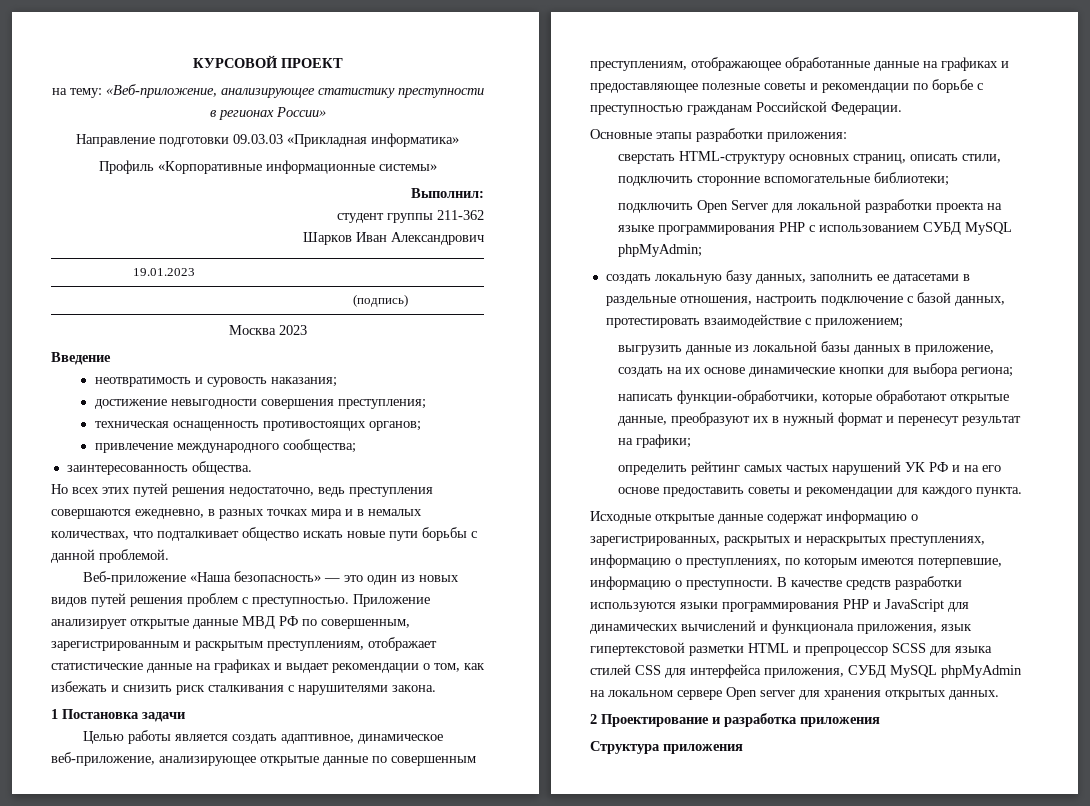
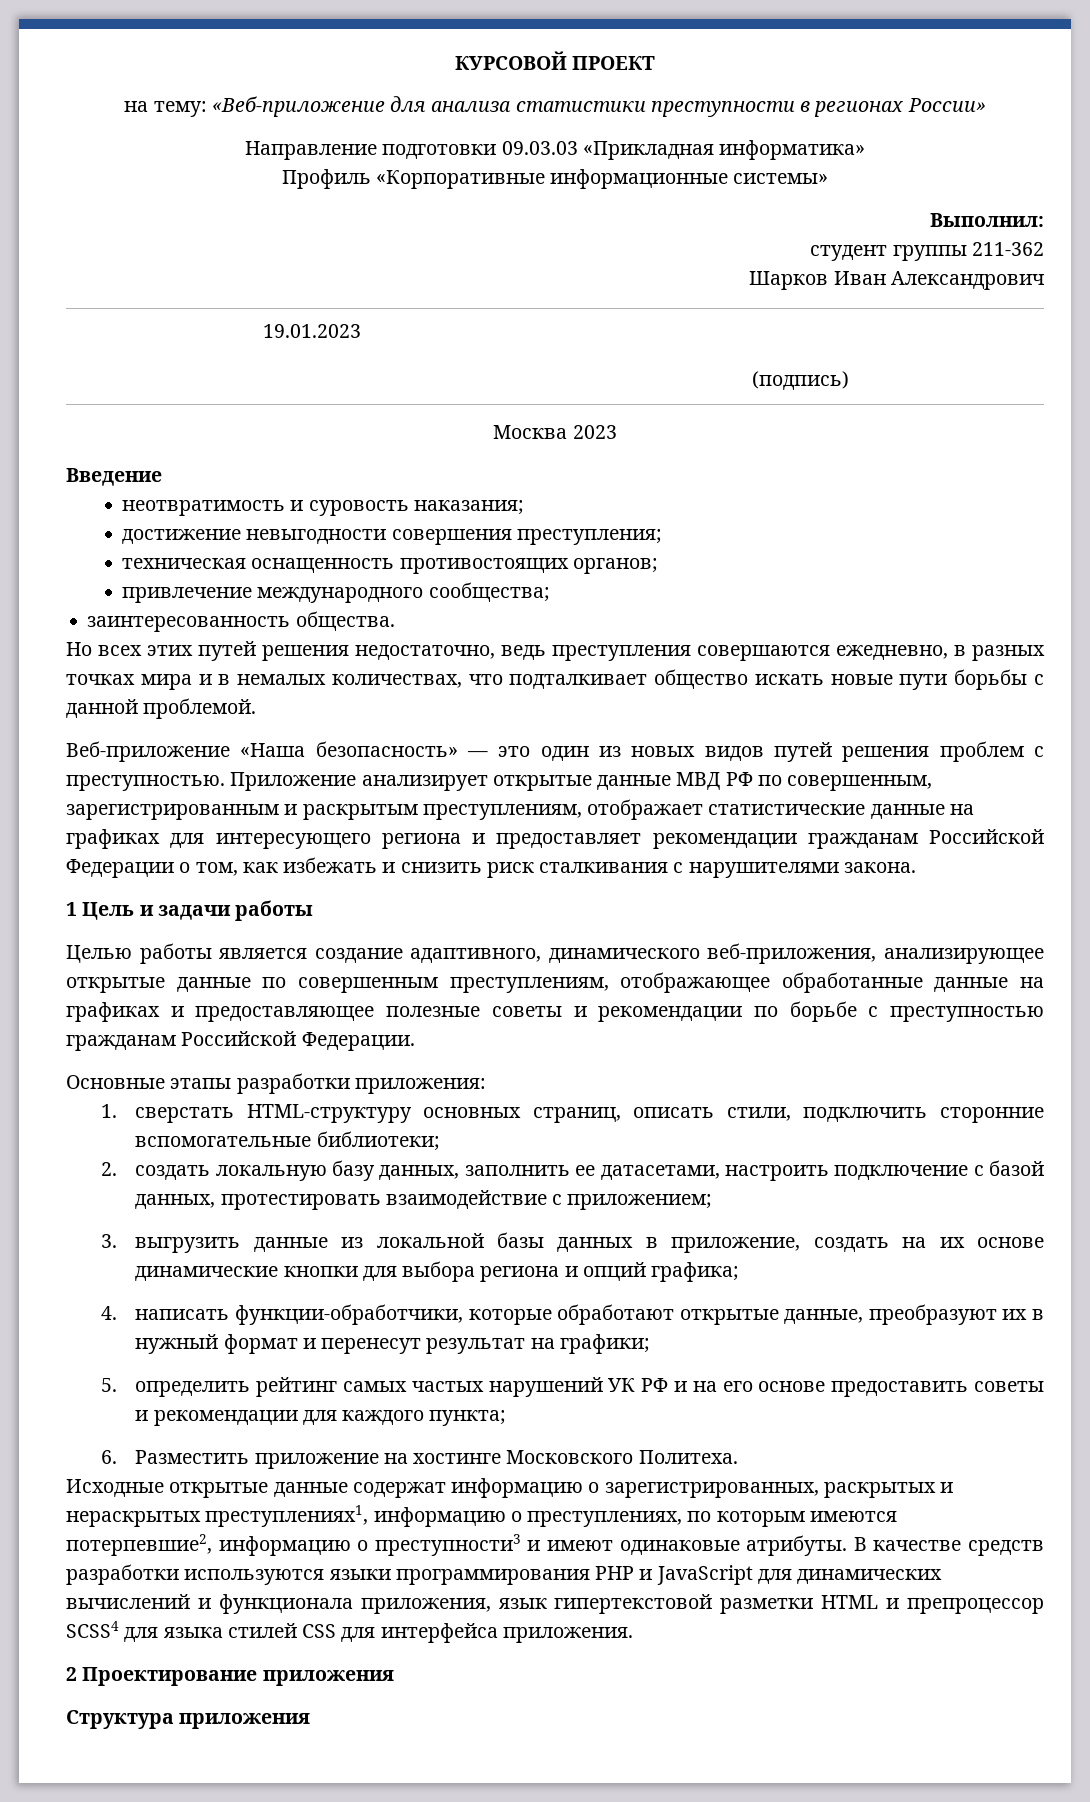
- на тему: «Веб-приложение, анализирующее статистику преступности в регионах России»
+ на тему: «Веб-приложение для анализа статистики преступности в регионах России»
- Приложение анализирует открытые данные МВД РФ по совершенным, зарегистрированным и раскрытым преступлениям, отображает статистические данные на графиках и выдает рекомендации о том, как избежать и снизить риск сталкивания с нарушителями закона.
+ Приложение анализирует открытые данные МВД РФ по совершенным, зарегистрированным и раскрытым преступлениям, отображает статистические данные на графиках для интересующего региона и предоставляет рекомендации гражданам Российской Федерации о том, как избежать и снизить риск сталкивания с нарушителями закона.
- 1 Постановка задачи
+ 1 Цель и задачи работы
- Целью работы является создать адаптивное, динамическое веб-приложение, анализирующее открытые данные по совершенным преступлениям, отображающее обработанные данные на графиках и предоставляющее полезные советы и рекомендации по борьбе с преступностью гражданам Российской Федерации.
+ Целью работы является создание адаптивного, динамического веб-приложения, анализирующее открытые данные по совершенным преступлениям, отображающее обработанные данные на графиках и предоставляющее полезные советы и рекомендации по борьбе с преступностью гражданам Российской Федерации.
- сверстать HTML-структуру основных страниц, описать стили, подключить сторонние вспомогательные библиотеки;
+ 1. сверстать HTML-структуру основных страниц, описать стили, подключить сторонние вспомогательные библиотеки;
- подключить Open Server для локальной разработки проекта на языке программирования PHP с использованием СУБД MySQL phpMyAdmin;
- создать локальную базу данных, заполнить ее датасетами в раздельные отношения, настроить подключение с базой данных, протестировать взаимодействие с приложением;
+ 2. создать локальную базу данных, заполнить ее датасетами, настроить подключение с базой данных, протестировать взаимодействие с приложением;
- выгрузить данные из локальной базы данных в приложение, создать на их основе динамические кнопки для выбора региона;
- написать функции-обработчики, которые обработают открытые данные, преобразуют их в нужный формат и перенесут результат на графики;
+ 3. выгрузить данные из локальной базы данных в приложение, создать на их основе динамические кнопки для выбора региона и опций графика;
+ 4. написать функции-обработчики, которые обработают открытые данные, преобразуют их в нужный формат и перенесут результат на графики;
- определить рейтинг самых частых нарушений УК РФ и на его основе предоставить советы и рекомендации для каждого пункта.
+ 5. определить рейтинг самых частых нарушений УК РФ и на его основе предоставить советы и рекомендации для каждого пункта;
+ 6. Разместить приложение на хостинге Московского Политеха.
- Исходные открытые данные содержат информацию о зарегистрированных, раскрытых и нераскрытых преступлениях, информацию о преступлениях, по которым имеются потерпевшие, информацию о преступности.
+ Исходные открытые данные содержат информацию о зарегистрированных, раскрытых и нераскрытых преступлениях1, информацию о преступлениях, по которым имеются потерпевшие2, информацию о преступности3 и имеют одинаковые атрибуты.
- В качестве средств разработки используются языки программирования PHP и JavaScript для динамических вычислений и функционала приложения, язык гипертекстовой разметки HTML и препроцессор SCSS для языка стилей CSS для интерфейса приложения, СУБД MySQL phpMyAdmin на локальном сервере Open server для хранения открытых данных.
+ В качестве средств разработки используются языки программирования PHP и JavaScript для динамических вычислений и функционала приложения, язык гипертекстовой разметки HTML и препроцессор SCSS4 для языка стилей CSS для интерфейса приложения.
- 2 Проектирование и разработка приложения
+ 2 Проектирование приложения

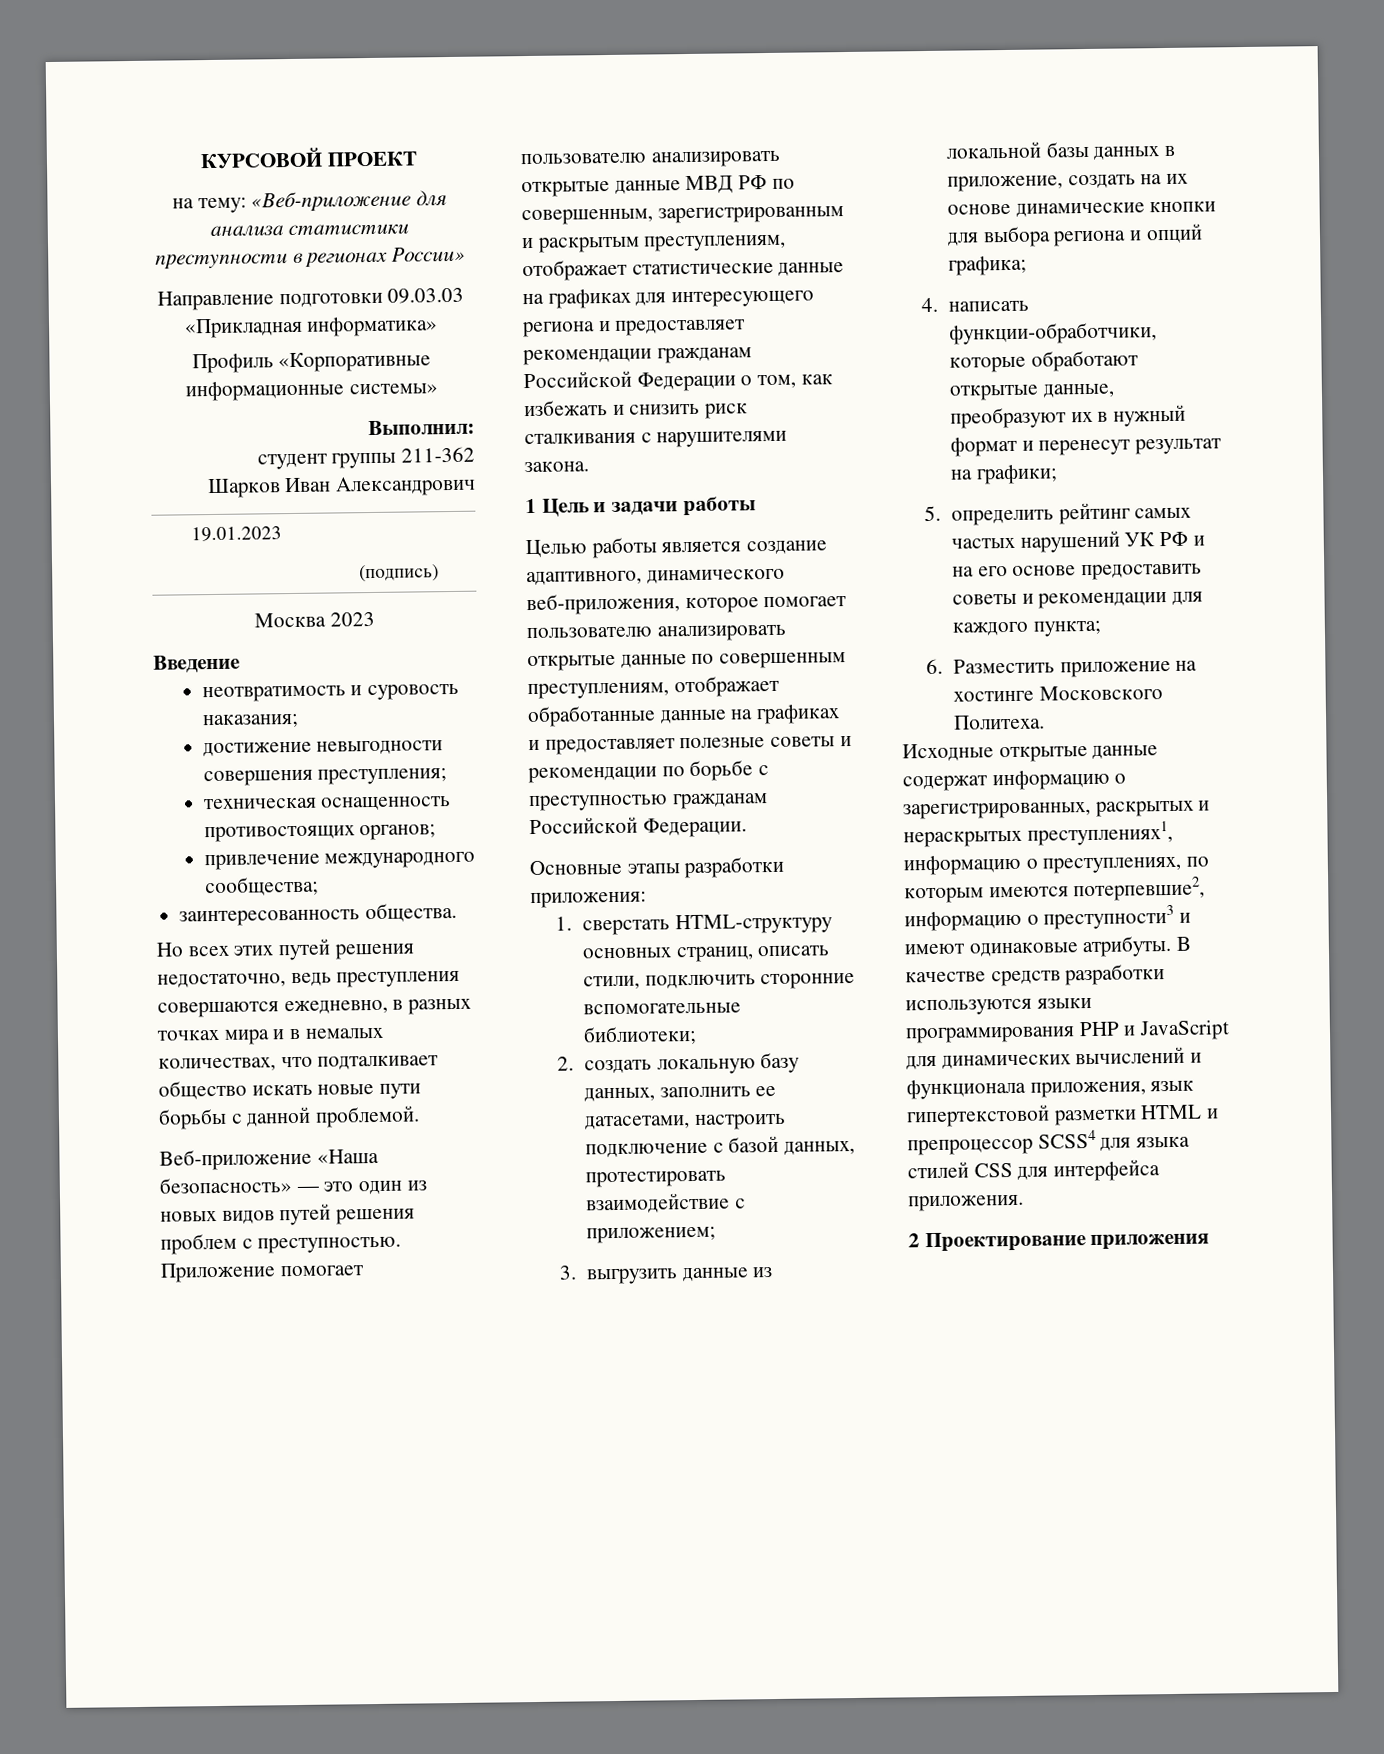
- Приложение анализирует открытые данные МВД РФ по совершенным, зарегистрированным и раскрытым преступлениям, отображает статистические данные на графиках для интересующего региона и предоставляет рекомендации гражданам Российской Федерации о том, как избежать и снизить риск сталкивания с нарушителями закона.
+ Приложение помогает пользователю анализировать открытые данные МВД РФ по совершенным, зарегистрированным и раскрытым преступлениям, отображает статистические данные на графиках для интересующего региона и предоставляет рекомендации гражданам Российской Федерации о том, как избежать и снизить риск сталкивания с нарушителями закона.
- Целью работы является создание адаптивного, динамического веб-приложения, анализирующее открытые данные по совершенным преступлениям, отображающее обработанные данные на графиках и предоставляющее полезные советы и рекомендации по борьбе с преступностью гражданам Российской Федерации.
+ Целью работы является создание адаптивного, динамического веб-приложения, которое помогает пользователю анализировать открытые данные по совершенным преступлениям, отображает обработанные данные на графиках и предоставляет полезные советы и рекомендации по борьбе с преступностью гражданам Российской Федерации.
- Структура приложения

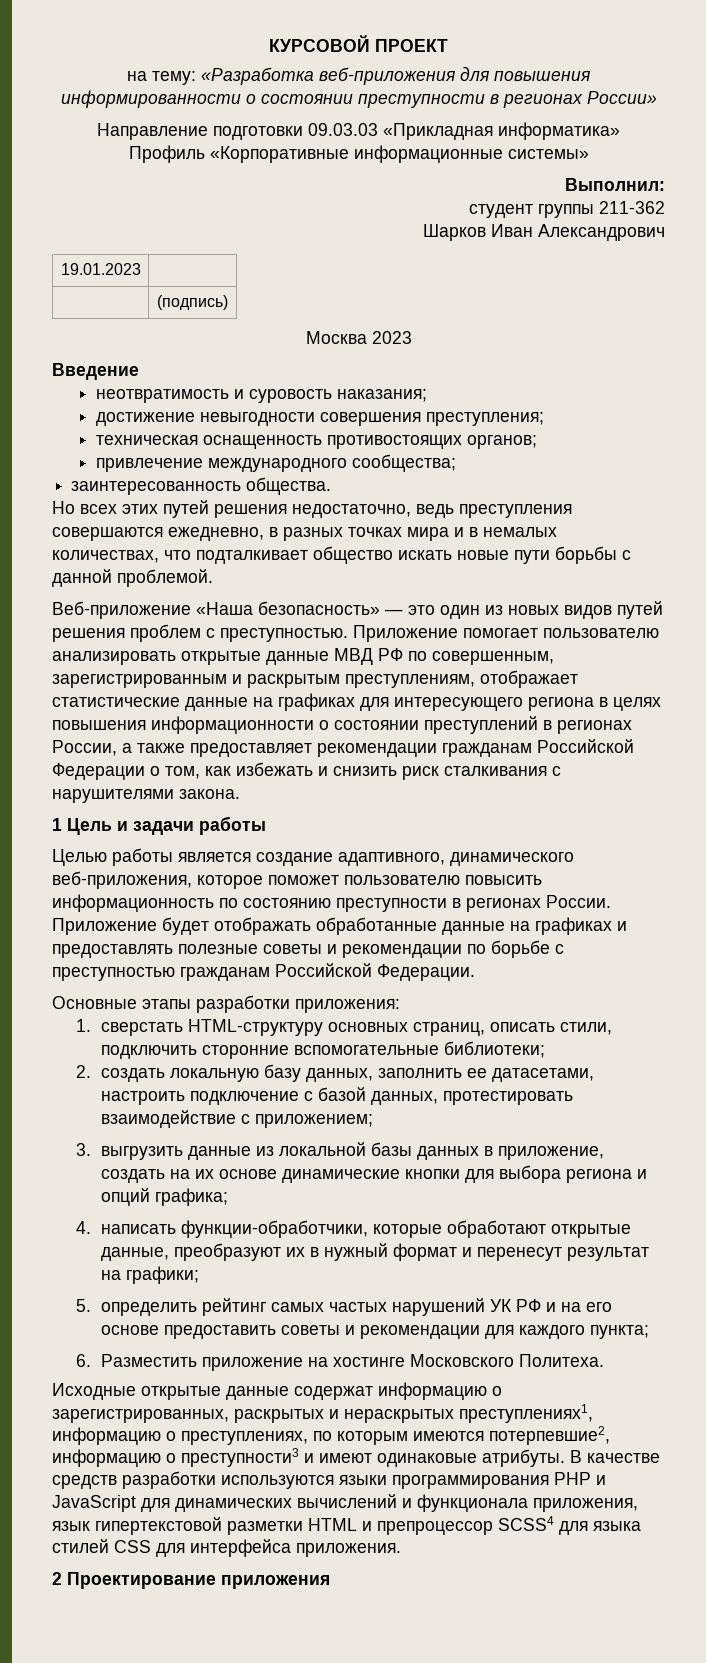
- на тему: «Веб-приложение для анализа статистики преступности в регионах России»
+ на тему: «Разработка веб-приложения для повышения информированности о состоянии преступности в регионах России»
- Приложение помогает пользователю анализировать открытые данные МВД РФ по совершенным, зарегистрированным и раскрытым преступлениям, отображает статистические данные на графиках для интересующего региона и предоставляет рекомендации гражданам Российской Федерации о том, как избежать и снизить риск сталкивания с нарушителями закона.
+ Приложение помогает пользователю анализировать открытые данные МВД РФ по совершенным, зарегистрированным и раскрытым преступлениям, отображает статистические данные на графиках для интересующего региона в целях повышения информационности о состоянии преступлений в регионах России, а также предоставляет рекомендации гражданам Российской Федерации о том, как избежать и снизить риск сталкивания с нарушителями закона.
- Целью работы является создание адаптивного, динамического веб-приложения, которое помогает пользователю анализировать открытые данные по совершенным преступлениям, отображает обработанные данные на графиках и предоставляет полезные советы и рекомендации по борьбе с преступностью гражданам Российской Федерации.
+ Целью работы является создание адаптивного, динамического веб-приложения, которое поможет пользователю повысить информационность по состоянию преступности в регионах России. Приложение будет отображать обработанные данные на графиках и предоставлять полезные советы и рекомендации по борьбе с преступностью гражданам Российской Федерации.

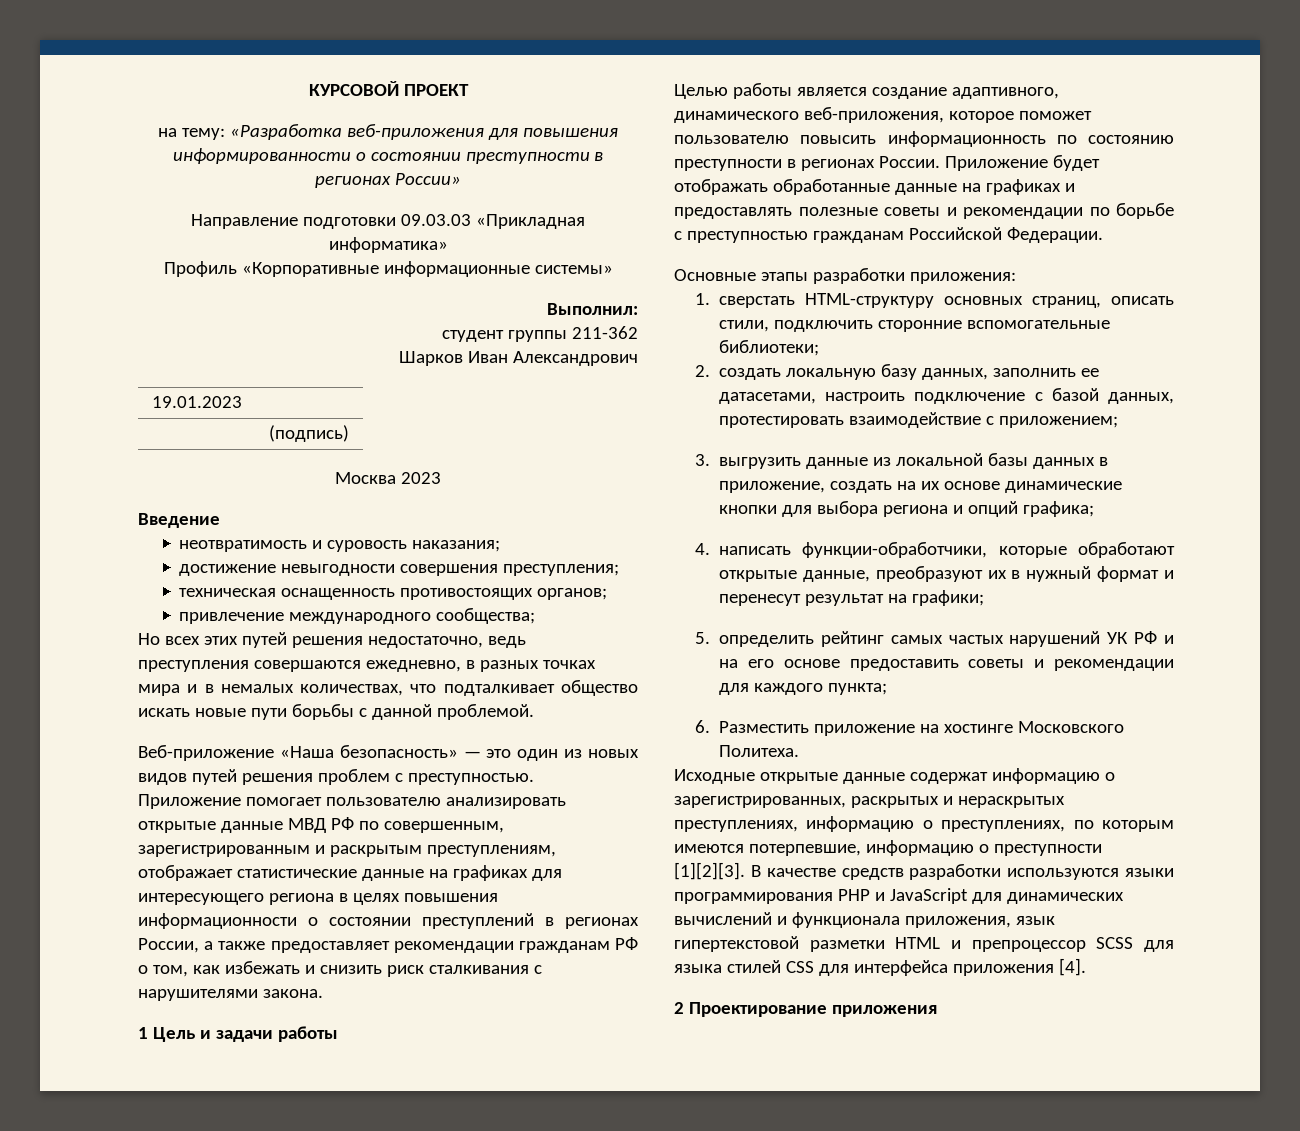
- заинтересованность общества.
- Приложение помогает пользователю анализировать открытые данные МВД РФ по совершенным, зарегистрированным и раскрытым преступлениям, отображает статистические данные на графиках для интересующего региона в целях повышения информационности о состоянии преступлений в регионах России, а также предоставляет рекомендации гражданам Российской Федерации о том, как избежать и снизить риск сталкивания с нарушителями закона.
+ Приложение помогает пользователю анализировать открытые данные МВД РФ по совершенным, зарегистрированным и раскрытым преступлениям, отображает статистические данные на графиках для интересующего региона в целях повышения информационности о состоянии преступлений в регионах России, а также предоставляет рекомендации гражданам РФ о том, как избежать и снизить риск сталкивания с нарушителями закона.
- Исходные открытые данные содержат информацию о зарегистрированных, раскрытых и нераскрытых преступлениях1, информацию о преступлениях, по которым имеются потерпевшие2, информацию о преступности3 и имеют одинаковые атрибуты.
+ Исходные открытые данные содержат информацию о зарегистрированных, раскрытых и нераскрытых преступлениях, информацию о преступлениях, по которым имеются потерпевшие, информацию о преступности [1][2][3].
- В качестве средств разработки используются языки программирования PHP и JavaScript для динамических вычислений и функционала приложения, язык гипертекстовой разметки HTML и препроцессор SCSS4 для языка стилей CSS для интерфейса приложения.
+ В качестве средств разработки используются языки программирования PHP и JavaScript для динамических вычислений и функционала приложения, язык гипертекстовой разметки HTML и препроцессор SCSS для языка стилей CSS для интерфейса приложения [4].

